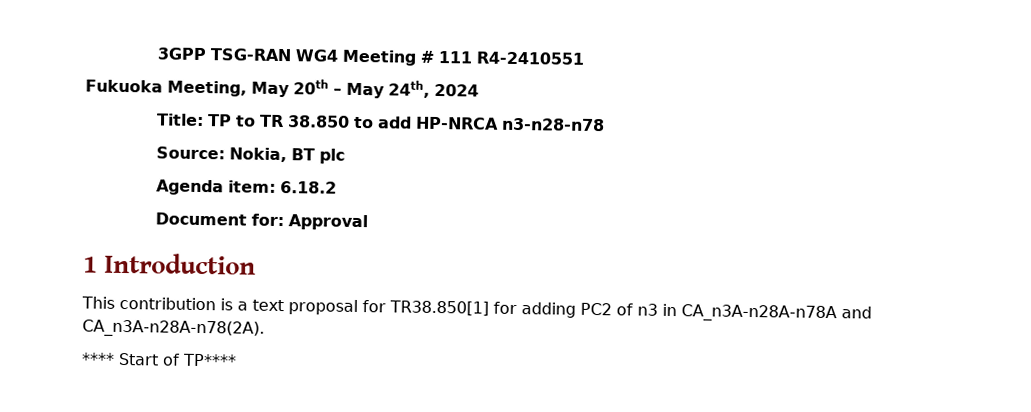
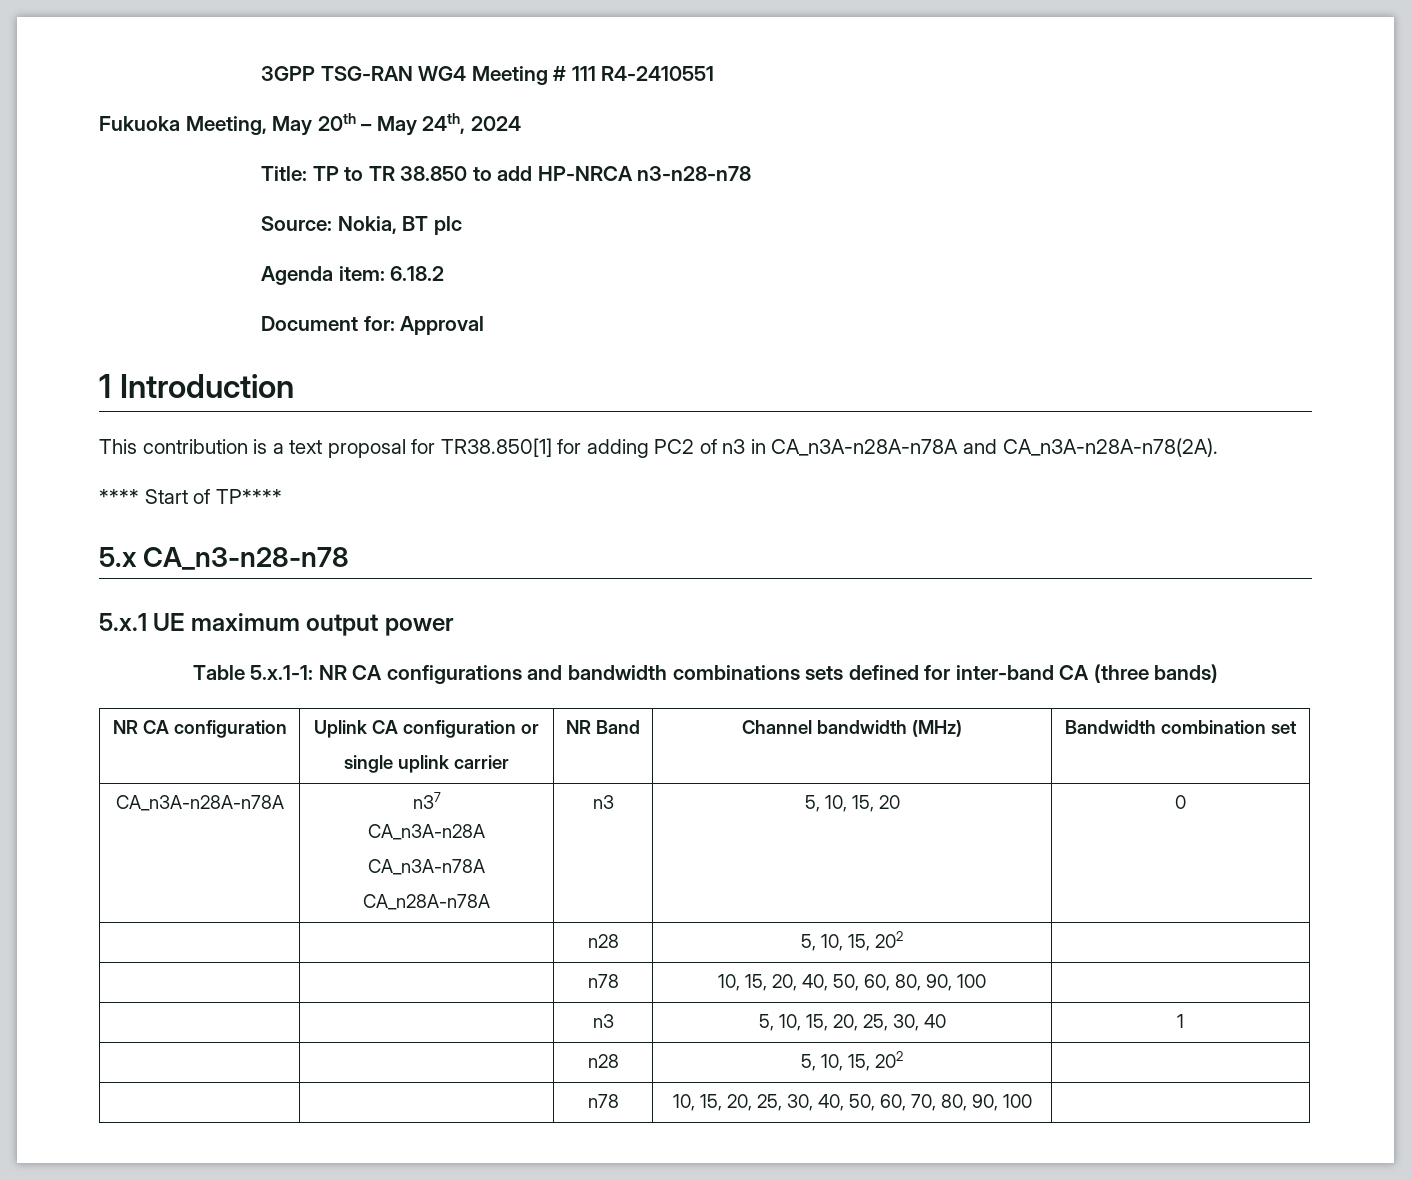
+ 5.x CA_n3-n28-n78
+ 5.x.1 UE maximum output power
+ Table 5.x.1-1: NR CA configurations and bandwidth combinations sets defined for inter-band CA (three bands)
+ NR CA configuration | Uplink CA configuration or
+ single uplink carrier | NR Band | Channel bandwidth (MHz) | Bandwidth combination set
+ CA_n3A-n28A-n78A | n37
+ CA_n3A-n28A
+ CA_n3A-n78A
+ CA_n28A-n78A | n3 | 5, 10, 15, 20 | 0
+ | | n28 | 5, 10, 15, 202 |
+ | | n78 | 10, 15, 20, 40, 50, 60, 80, 90, 100 |
+ | | n3 | 5, 10, 15, 20, 25, 30, 40 | 1
+ | | n28 | 5, 10, 15, 202 |
+ | | n78 | 10, 15, 20, 25, 30, 40, 50, 60, 70, 80, 90, 100 |

